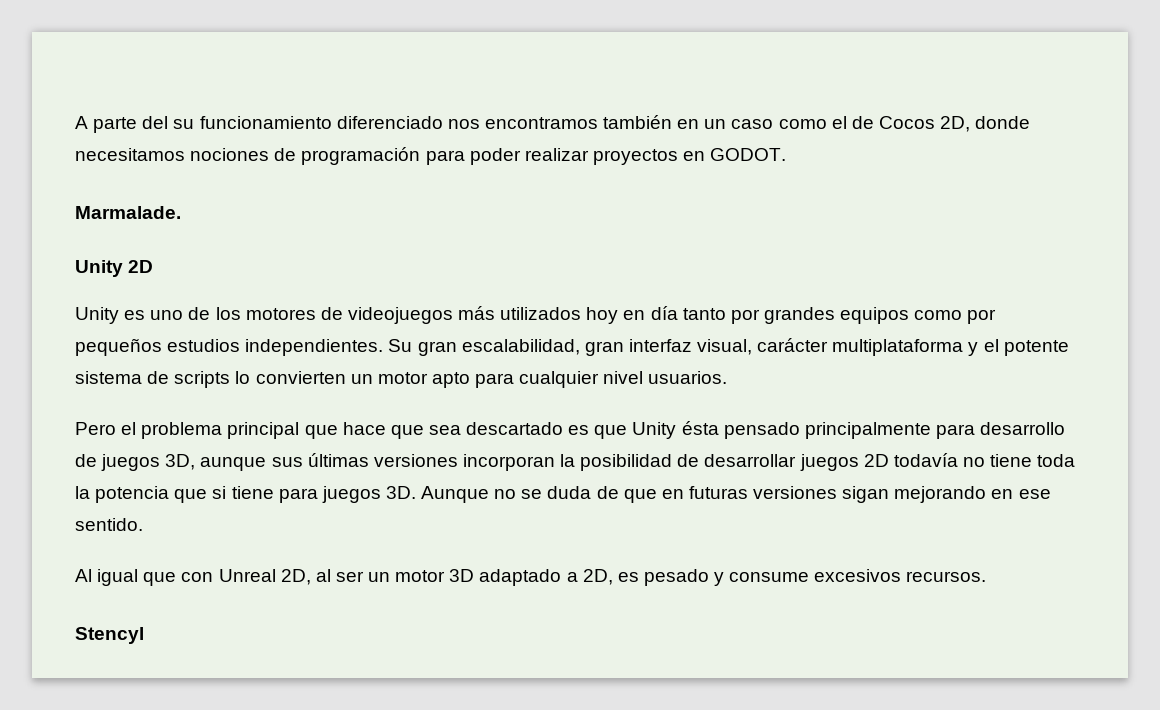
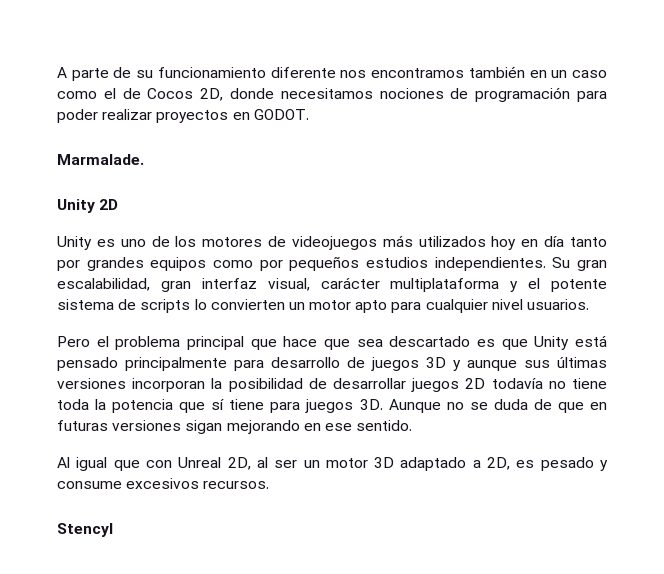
- A parte del su funcionamiento diferenciado nos encontramos también en un caso como el de Cocos 2D, donde necesitamos nociones de programación para poder realizar proyectos en GODOT.
+ A parte de su funcionamiento diferente nos encontramos también en un caso como el de Cocos 2D, donde necesitamos nociones de programación para poder realizar proyectos en GODOT.
- Pero el problema principal que hace que sea descartado es que Unity ésta pensado principalmente para desarrollo de juegos 3D, aunque sus últimas versiones incorporan la posibilidad de desarrollar juegos 2D todavía no tiene toda la potencia que si tiene para juegos 3D.
+ Pero el problema principal que hace que sea descartado es que Unity está pensado principalmente para desarrollo de juegos 3D y aunque sus últimas versiones incorporan la posibilidad de desarrollar juegos 2D todavía no tiene toda la potencia que sí tiene para juegos 3D.

